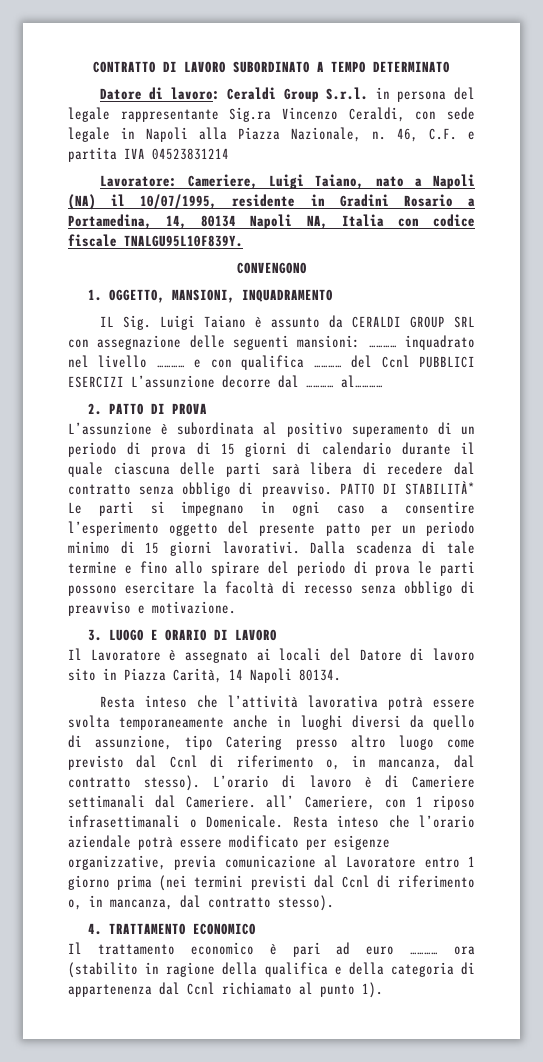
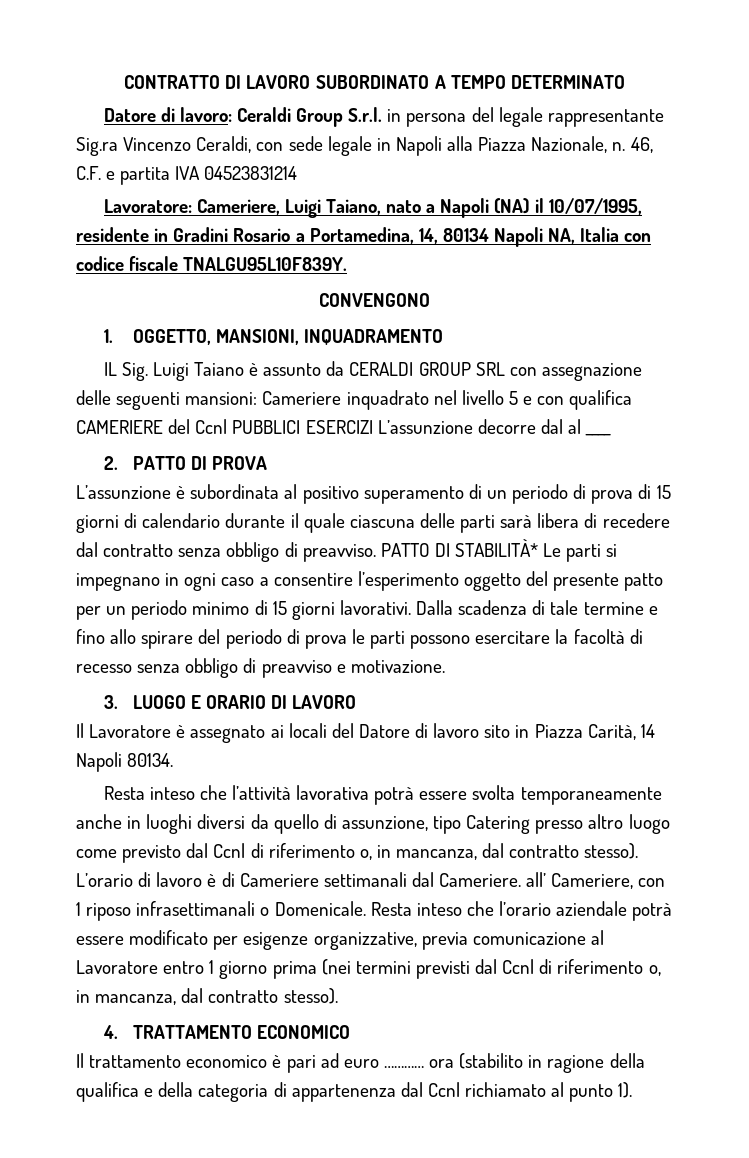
- IL Sig. Luigi Taiano è assunto da CERALDI GROUP SRL con assegnazione delle seguenti mansioni: ………… inquadrato nel livello ………… e con qualifica ………… del Ccnl PUBBLICI ESERCIZI L’assunzione decorre dal ………… al…………
+ IL Sig. Luigi Taiano è assunto da CERALDI GROUP SRL con assegnazione delle seguenti mansioni: Cameriere inquadrato nel livello 5 e con qualifica CAMERIERE del Ccnl PUBBLICI ESERCIZI L’assunzione decorre dal al ____

